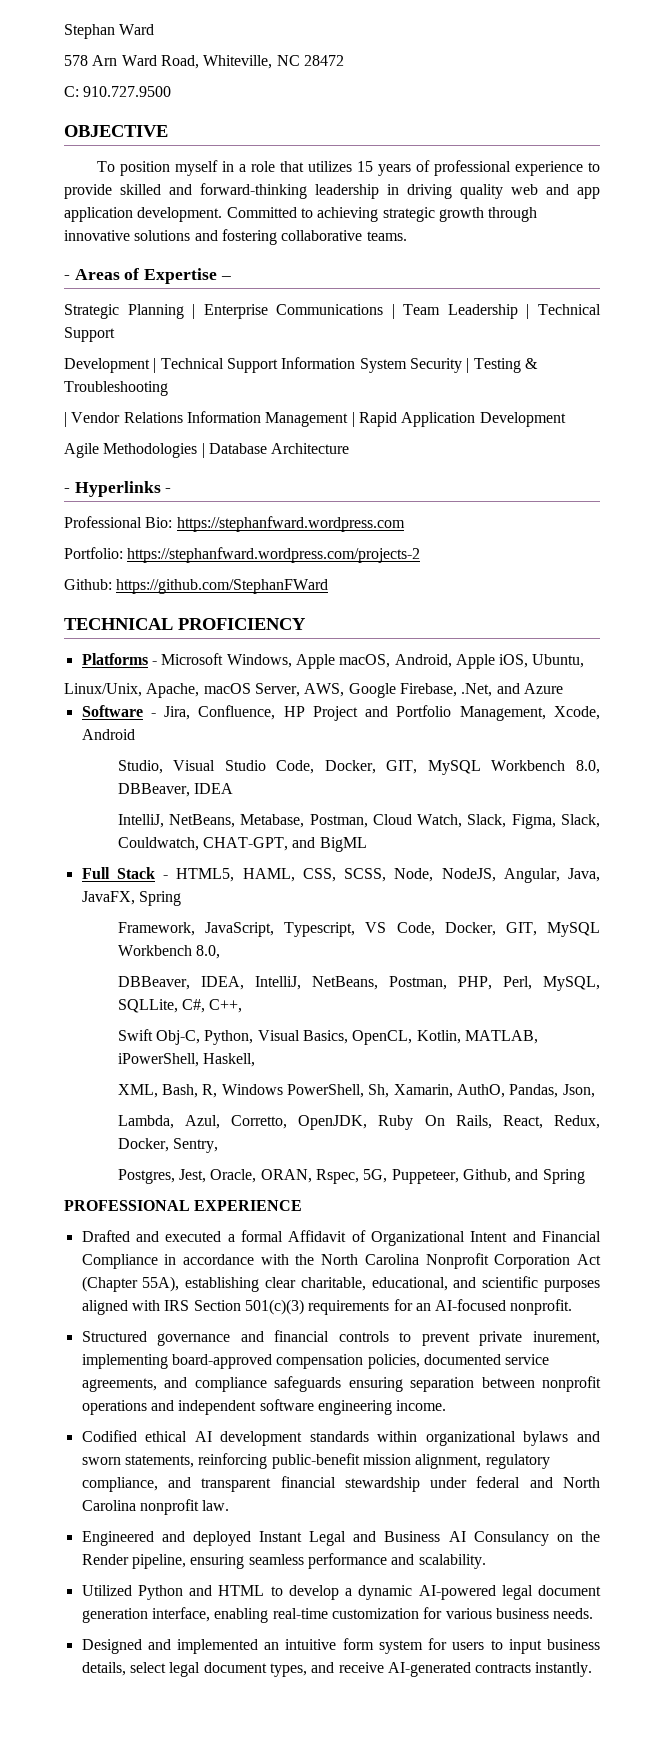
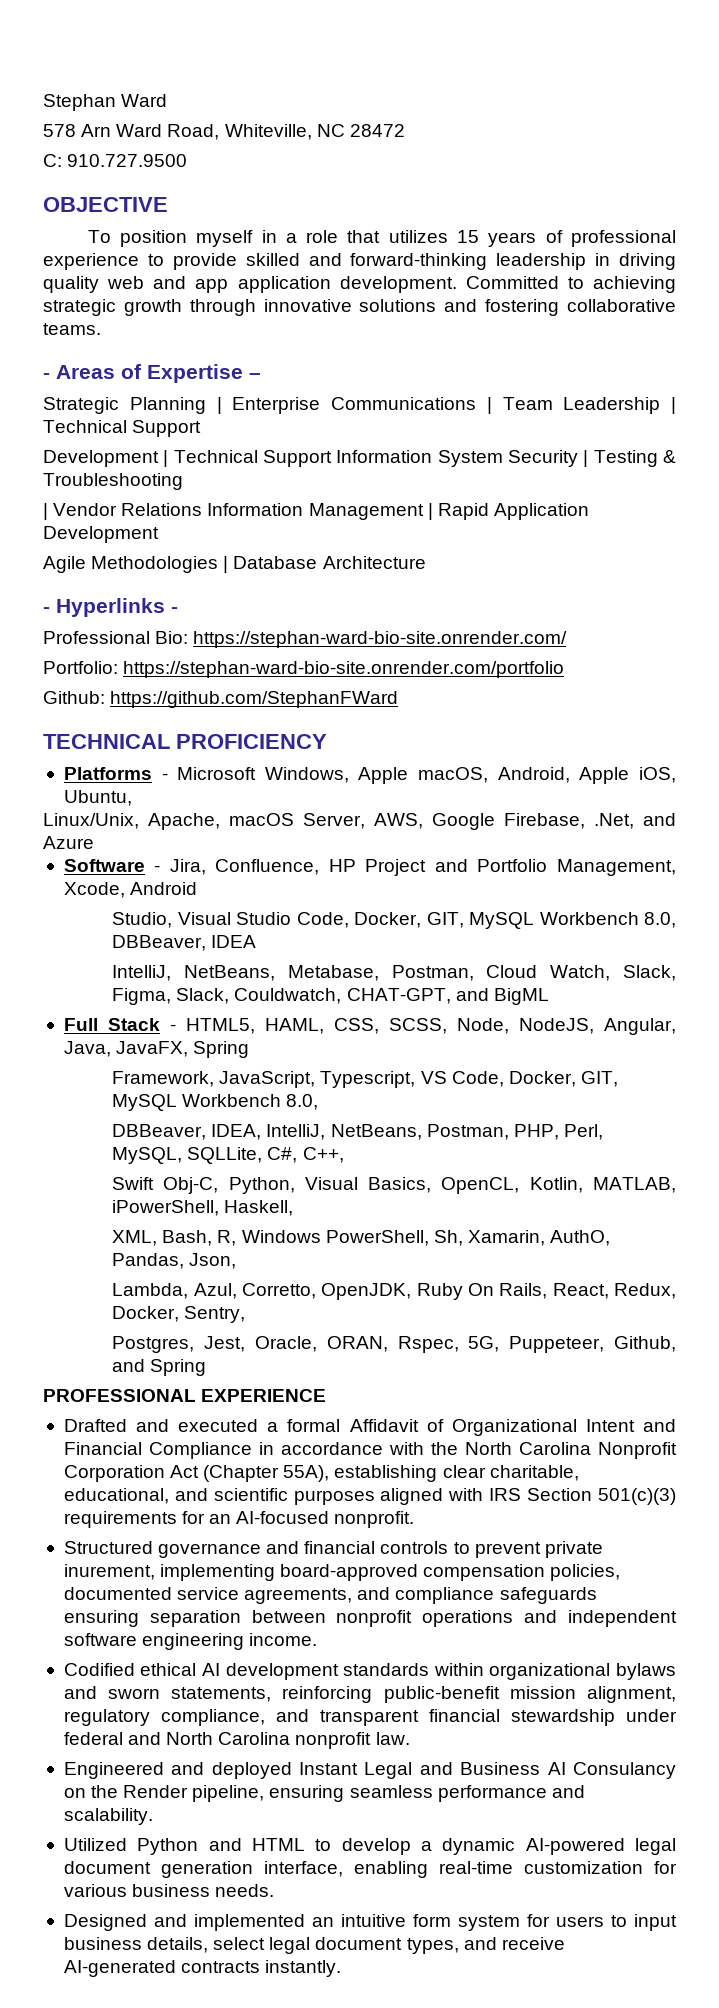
- Professional Bio: https://stephanfward.wordpress.com
+ Professional Bio: https://stephan-ward-bio-site.onrender.com/
- Portfolio: https://stephanfward.wordpress.com/projects-2
+ Portfolio: https://stephan-ward-bio-site.onrender.com/portfolio

